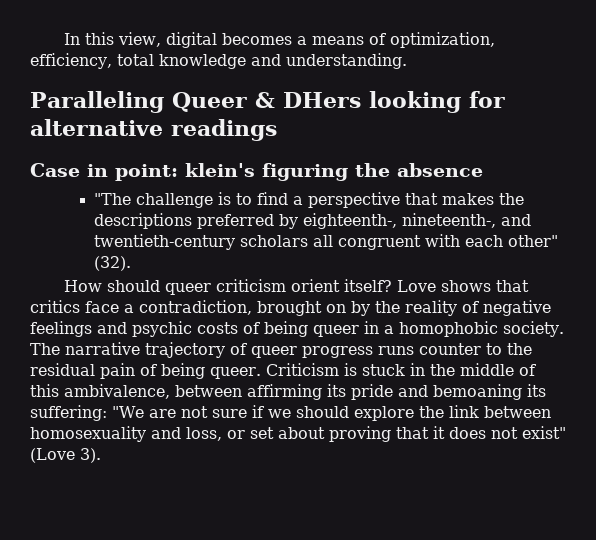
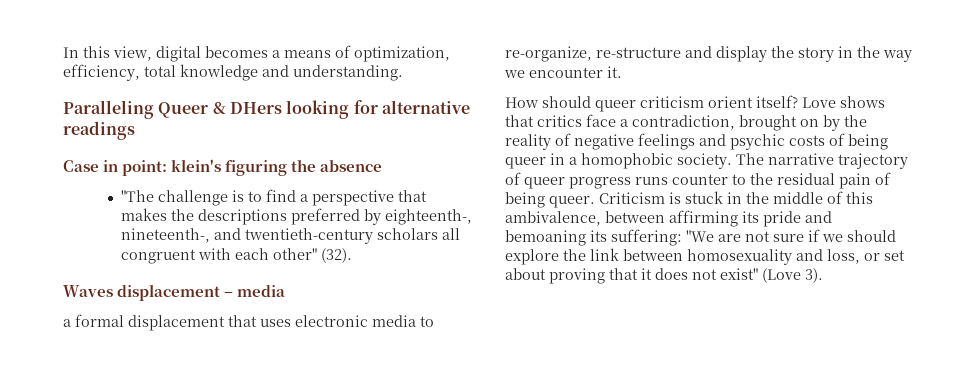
+ Waves displacement – media
+ a formal displacement that uses electronic media to re-organize, re-structure and display the story in the way we encounter it.

